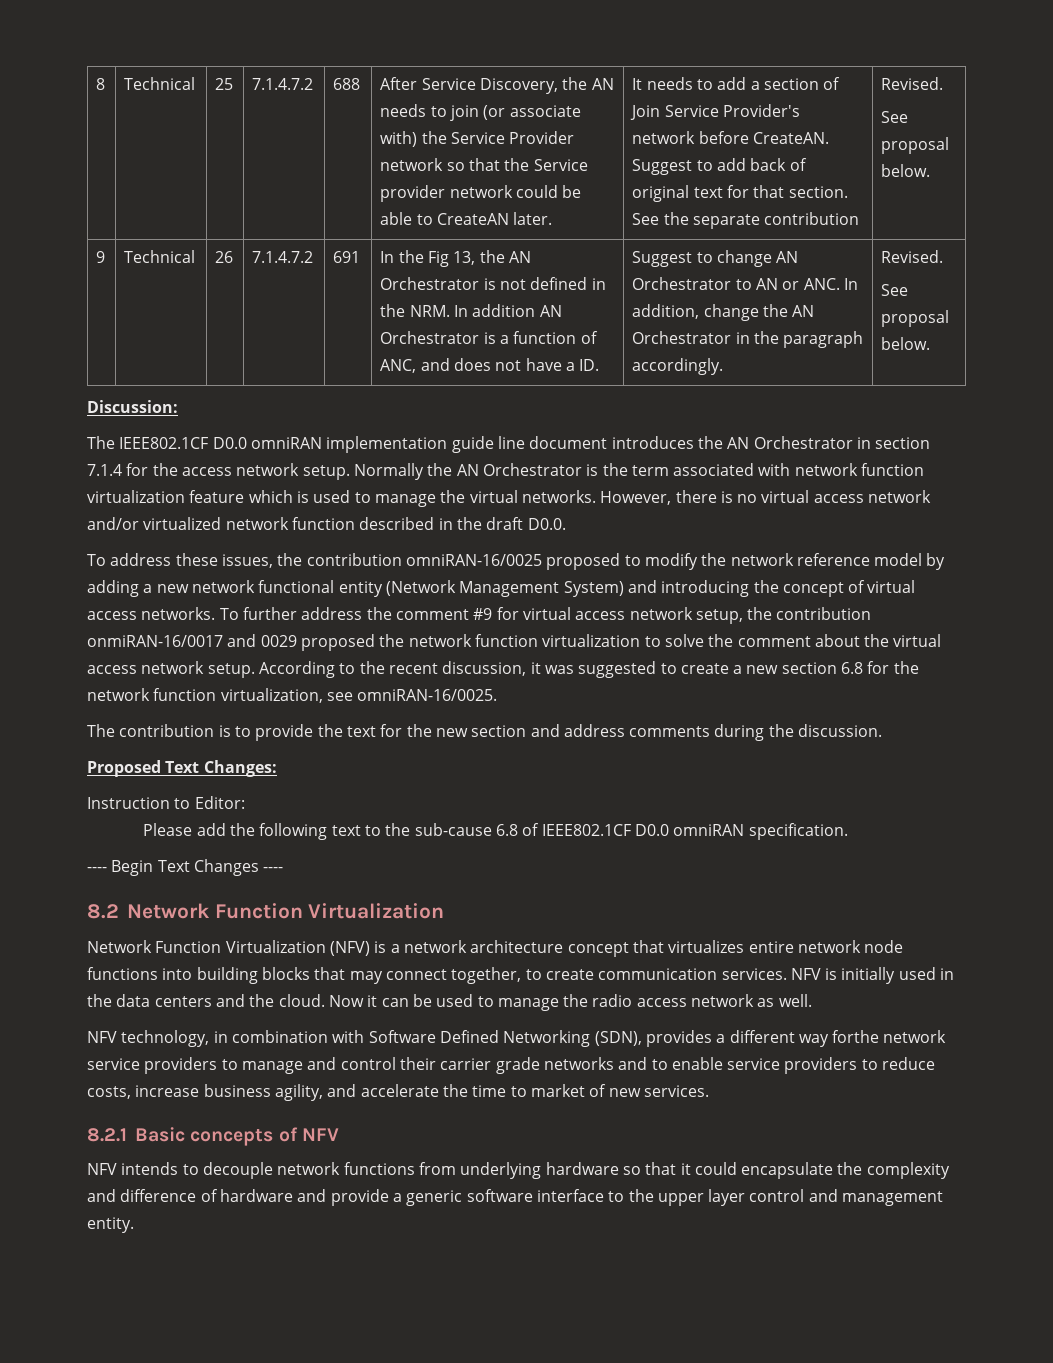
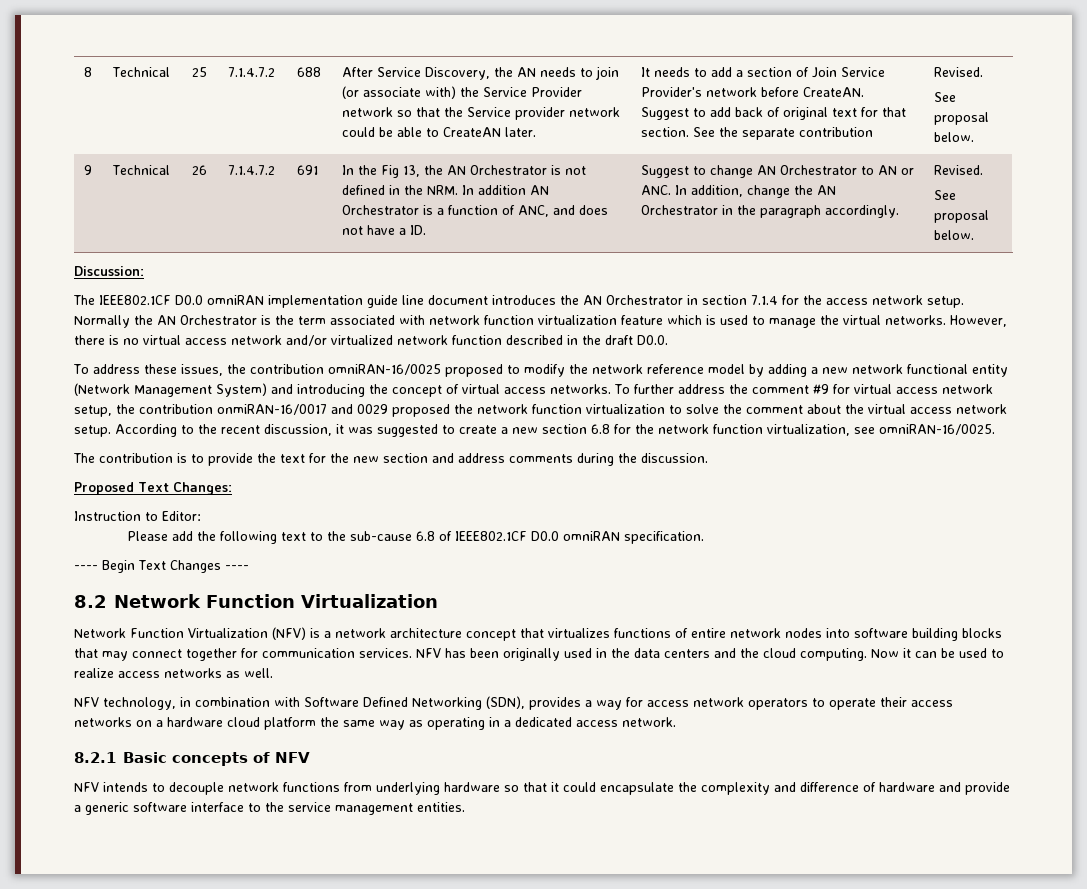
- Network Function Virtualization (NFV) is a network architecture concept that virtualizes entire network node functions into building blocks that may connect together, to create communication services. NFV is initially used in the data centers and the cloud.
+ Network Function Virtualization (NFV) is a network architecture concept that virtualizes functions of entire network nodes into software building blocks that may connect together for communication services. NFV has been originally used in the data centers and the cloud computing.
- Now it can be used to manage the radio access network as well.
+ Now it can be used to realize access networks as well.
- NFV technology, in combination with Software Defined Networking (SDN), provides a different way forthe network service providers to manage and control their carrier grade networks and to enable service providers to reduce costs, increase business agility, and accelerate the time to market of new services.
+ NFV technology, in combination with Software Defined Networking (SDN), provides a way for access network operators to operate their access networks on a hardware cloud platform the same way as operating in a dedicated access network.
- NFV intends to decouple network functions from underlying hardware so that it could encapsulate the complexity and difference of hardware and provide a generic software interface to the upper layer control and management entity.
+ NFV intends to decouple network functions from underlying hardware so that it could encapsulate the complexity and difference of hardware and provide a generic software interface to the service management entities.

